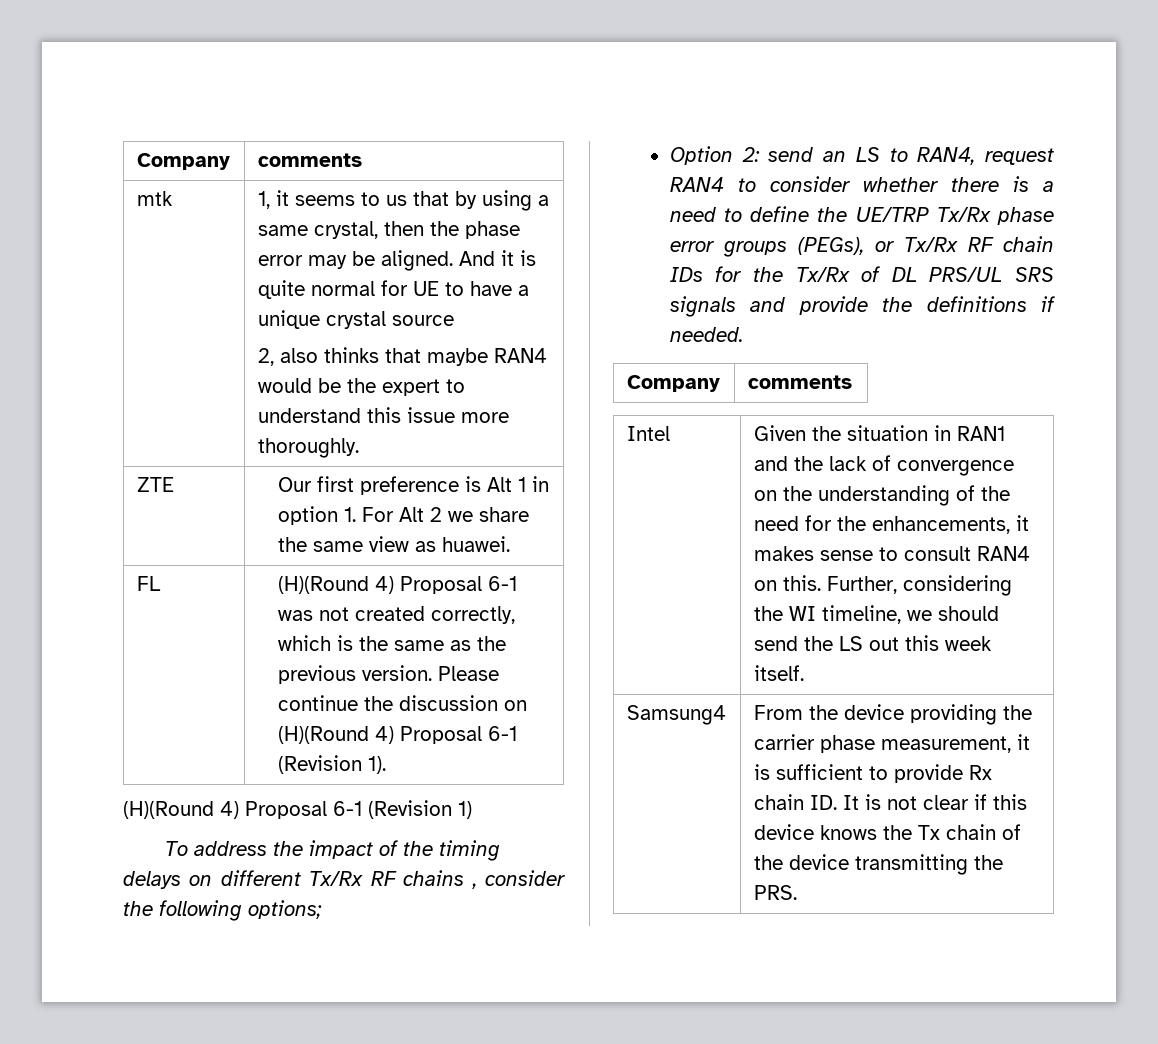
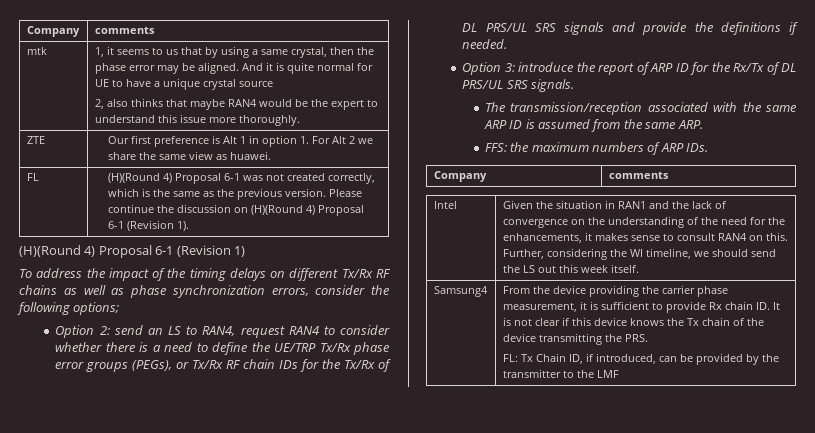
- To address the impact of the timing delays on different Tx/Rx RF chains , consider the following options;
+ To address the impact of the timing delays on different Tx/Rx RF chains as well as phase synchronization errors, consider the following options;
+ Option 3: introduce the report of ARP ID for the Rx/Tx of DL PRS/UL SRS signals.
+ The transmission/reception associated with the same ARP ID is assumed from the same ARP.
+ FFS: the maximum numbers of ARP IDs.
+ FL: Tx Chain ID, if introduced, can be provided by the transmitter to the LMF

